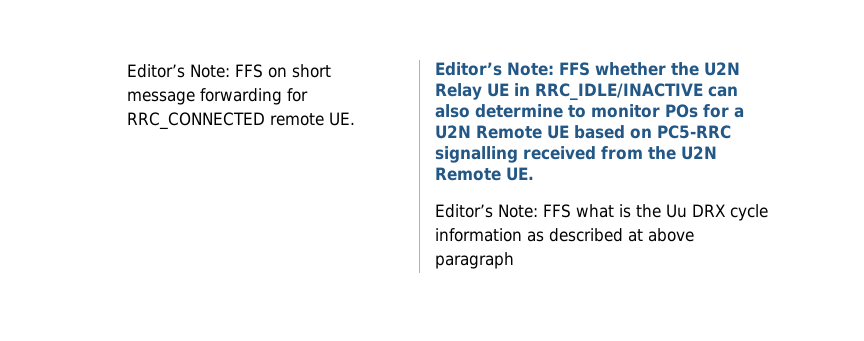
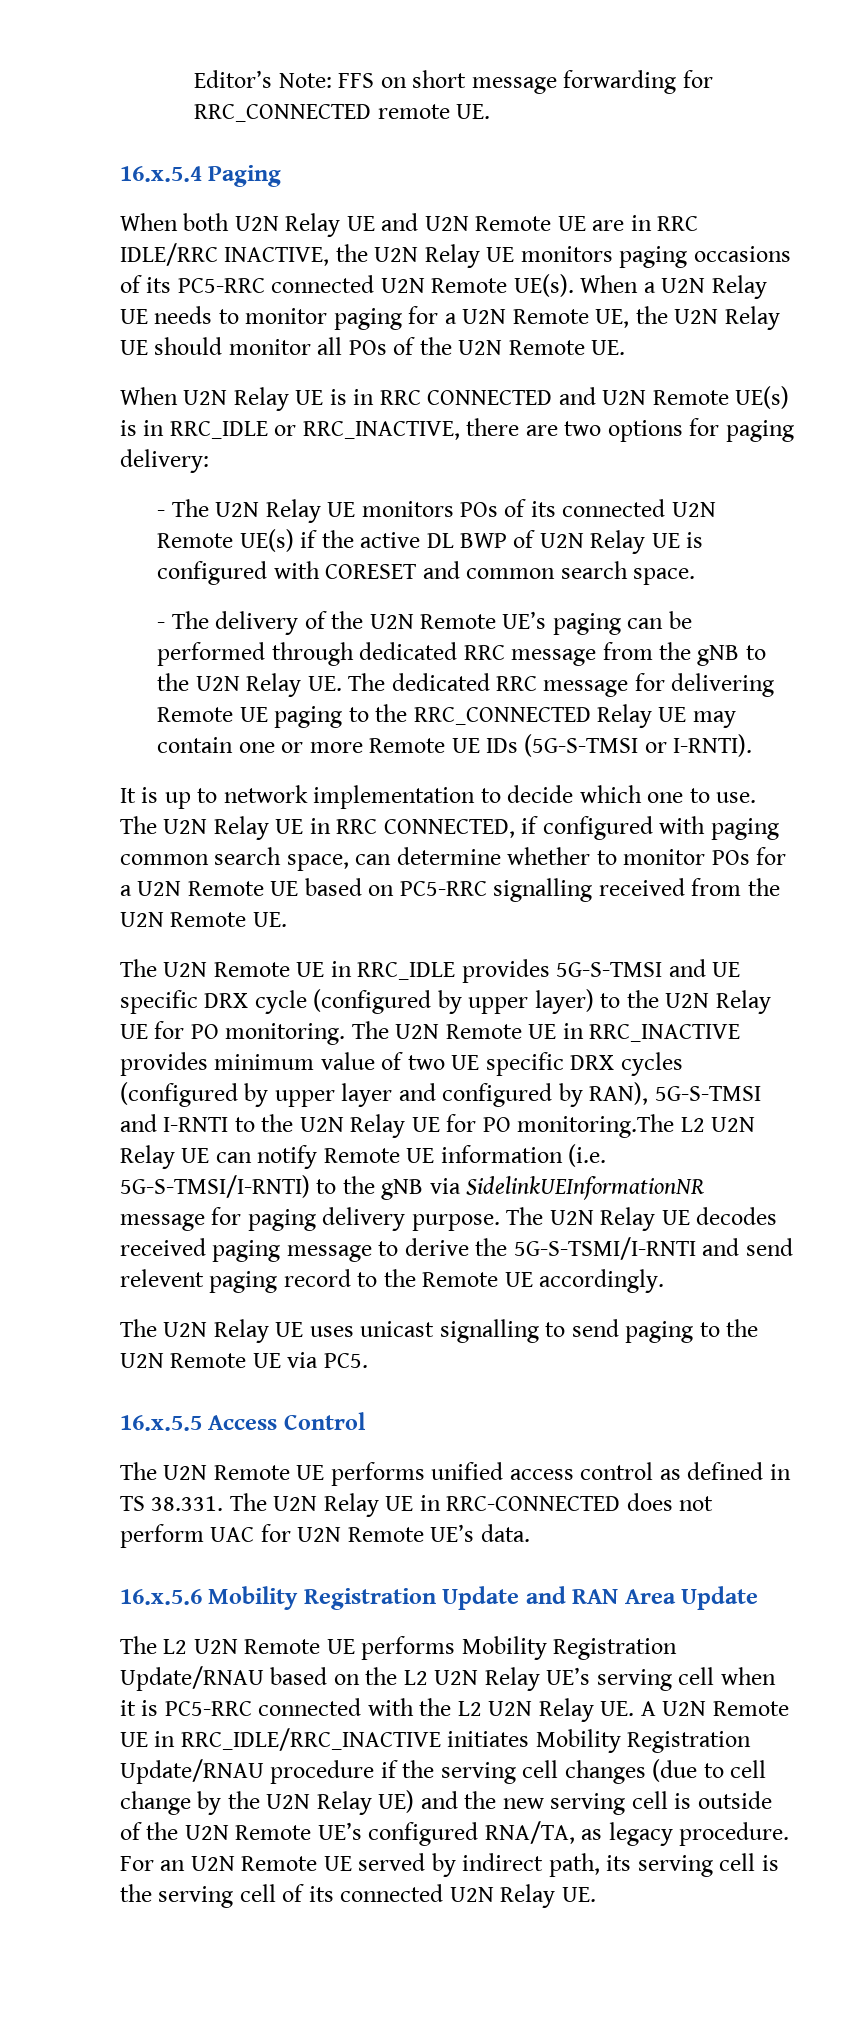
- Editor’s Note: FFS whether the U2N Relay UE in RRC_IDLE/INACTIVE can also determine to monitor POs for a U2N Remote UE based on PC5-RRC signalling received from the U2N Remote UE.
+ 16.x.5.4 Paging
+ When both U2N Relay UE and U2N Remote UE are in RRC IDLE/RRC INACTIVE, the U2N Relay UE monitors paging occasions of its PC5-RRC connected U2N Remote UE(s). When a U2N Relay UE needs to monitor paging for a U2N Remote UE, the U2N Relay UE should monitor all POs of the U2N Remote UE.
+ When U2N Relay UE is in RRC CONNECTED and U2N Remote UE(s) is in RRC_IDLE or RRC_INACTIVE, there are two options for paging delivery:
+ - The U2N Relay UE monitors POs of its connected U2N Remote UE(s) if the active DL BWP of U2N Relay UE is configured with CORESET and common search space.
+ - The delivery of the U2N Remote UE’s paging can be performed through dedicated RRC message from the gNB to the U2N Relay UE. The dedicated RRC message for delivering Remote UE paging to the RRC_CONNECTED Relay UE may contain one or more Remote UE IDs (5G-S-TMSI or I-RNTI).
+ It is up to network implementation to decide which one to use. The U2N Relay UE in RRC CONNECTED, if configured with paging common search space, can determine whether to monitor POs for a U2N Remote UE based on PC5-RRC signalling received from the U2N Remote UE.
- Editor’s Note: FFS what is the Uu DRX cycle information as described at above paragraph
+ The U2N Remote UE in RRC_IDLE provides 5G-S-TMSI and UE specific DRX cycle (configured by upper layer) to the U2N Relay UE for PO monitoring. The U2N Remote UE in RRC_INACTIVE provides minimum value of two UE specific DRX cycles (configured by upper layer and configured by RAN), 5G-S-TMSI and I-RNTI to the U2N Relay UE for PO monitoring.The L2 U2N Relay UE can notify Remote UE information (i.e. 5G-S-TMSI/I-RNTI) to the gNB via SidelinkUEInformationNR message for paging delivery purpose. The U2N Relay UE decodes received paging message to derive the 5G-S-TSMI/I-RNTI and send relevent paging record to the Remote UE accordingly.
+ The U2N Relay UE uses unicast signalling to send paging to the U2N Remote UE via PC5.
+ 16.x.5.5 Access Control
+ The U2N Remote UE performs unified access control as defined in TS 38.331. The U2N Relay UE in RRC-CONNECTED does not perform UAC for U2N Remote UE’s data.
+ 16.x.5.6 Mobility Registration Update and RAN Area Update
+ The L2 U2N Remote UE performs Mobility Registration Update/RNAU based on the L2 U2N Relay UE’s serving cell when it is PC5-RRC connected with the L2 U2N Relay UE. A U2N Remote UE in RRC_IDLE/RRC_INACTIVE initiates Mobility Registration Update/RNAU procedure if the serving cell changes (due to cell change by the U2N Relay UE) and the new serving cell is outside of the U2N Remote UE’s configured RNA/TA, as legacy procedure. For an U2N Remote UE served by indirect path, its serving cell is the serving cell of its connected U2N Relay UE.

